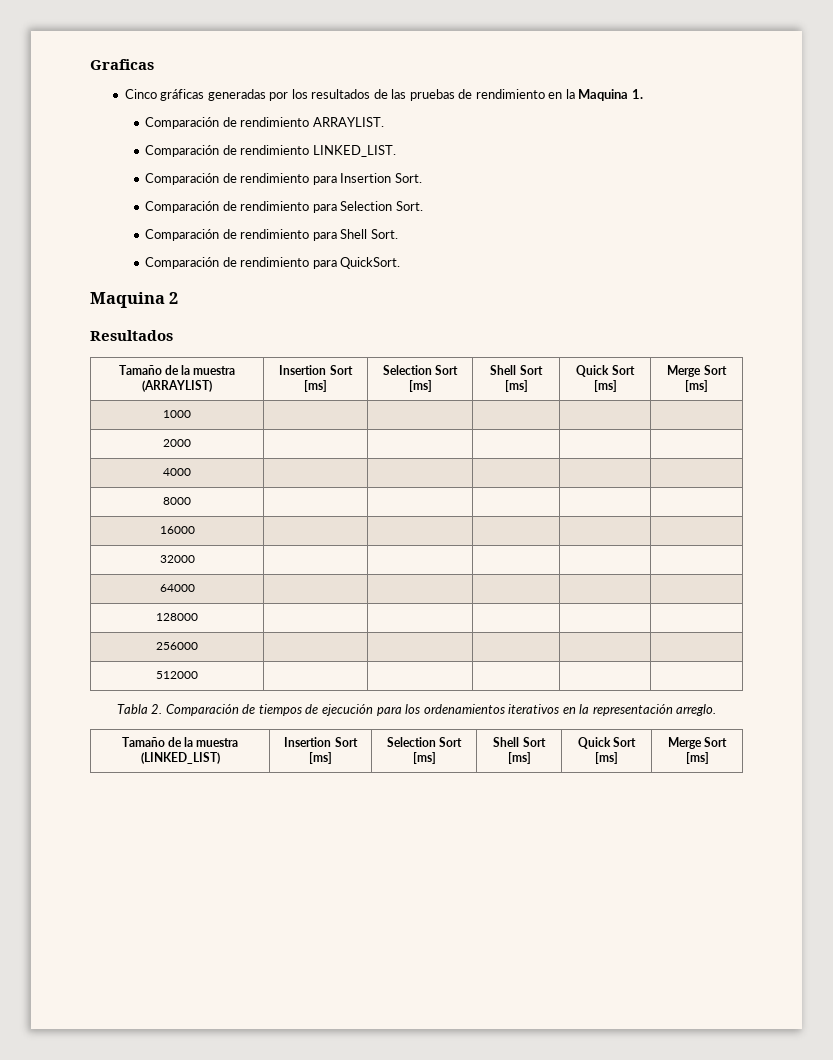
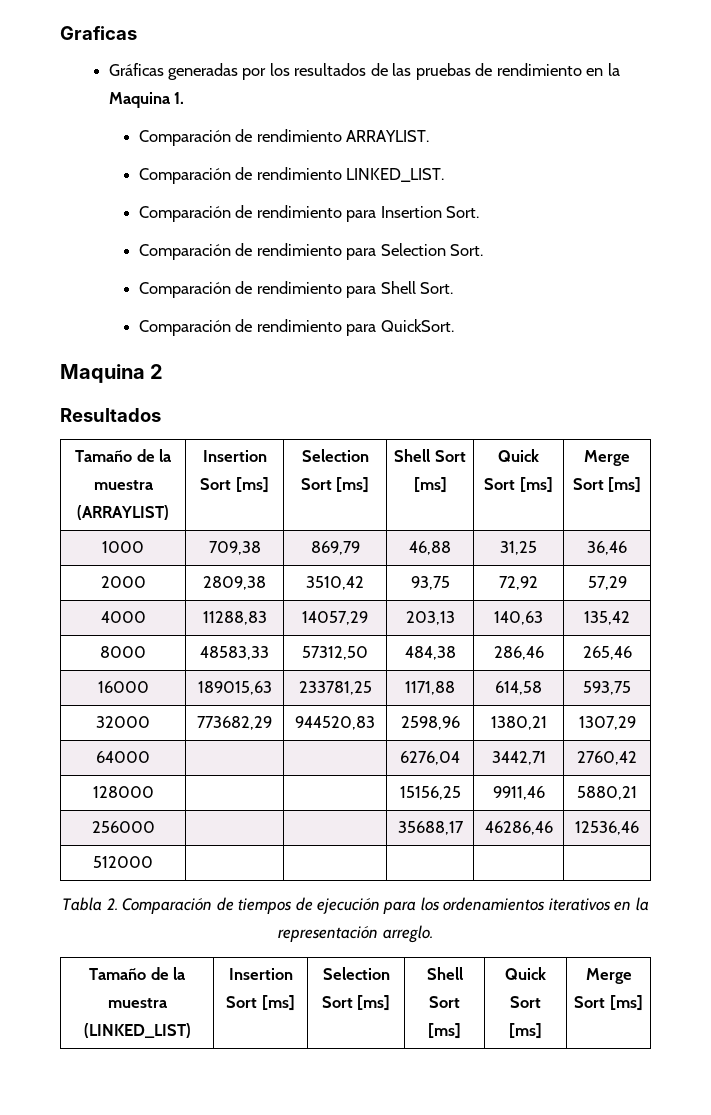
- Cinco gráficas generadas por los resultados de las pruebas de rendimiento en la Maquina 1.
+ Gráficas generadas por los resultados de las pruebas de rendimiento en la Maquina 1.
- 1000 | | | | |
- 2000 | | | | |
- 4000 | | | | |
- 8000 | | | | |
- 16000 | | | | |
- 32000 | | | | |
- 64000 | | | | |
- 128000 | | | | |
- 256000 | | | | |
+ 1000 | 709,38 | 869,79 | 46,88 | 31,25 | 36,46
+ 2000 | 2809,38 | 3510,42 | 93,75 | 72,92 | 57,29
+ 4000 | 11288,83 | 14057,29 | 203,13 | 140,63 | 135,42
+ 8000 | 48583,33 | 57312,50 | 484,38 | 286,46 | 265,46
+ 16000 | 189015,63 | 233781,25 | 1171,88 | 614,58 | 593,75
+ 32000 | 773682,29 | 944520,83 | 2598,96 | 1380,21 | 1307,29
+ 64000 | | | 6276,04 | 3442,71 | 2760,42
+ 128000 | | | 15156,25 | 9911,46 | 5880,21
+ 256000 | | | 35688,17 | 46286,46 | 12536,46

